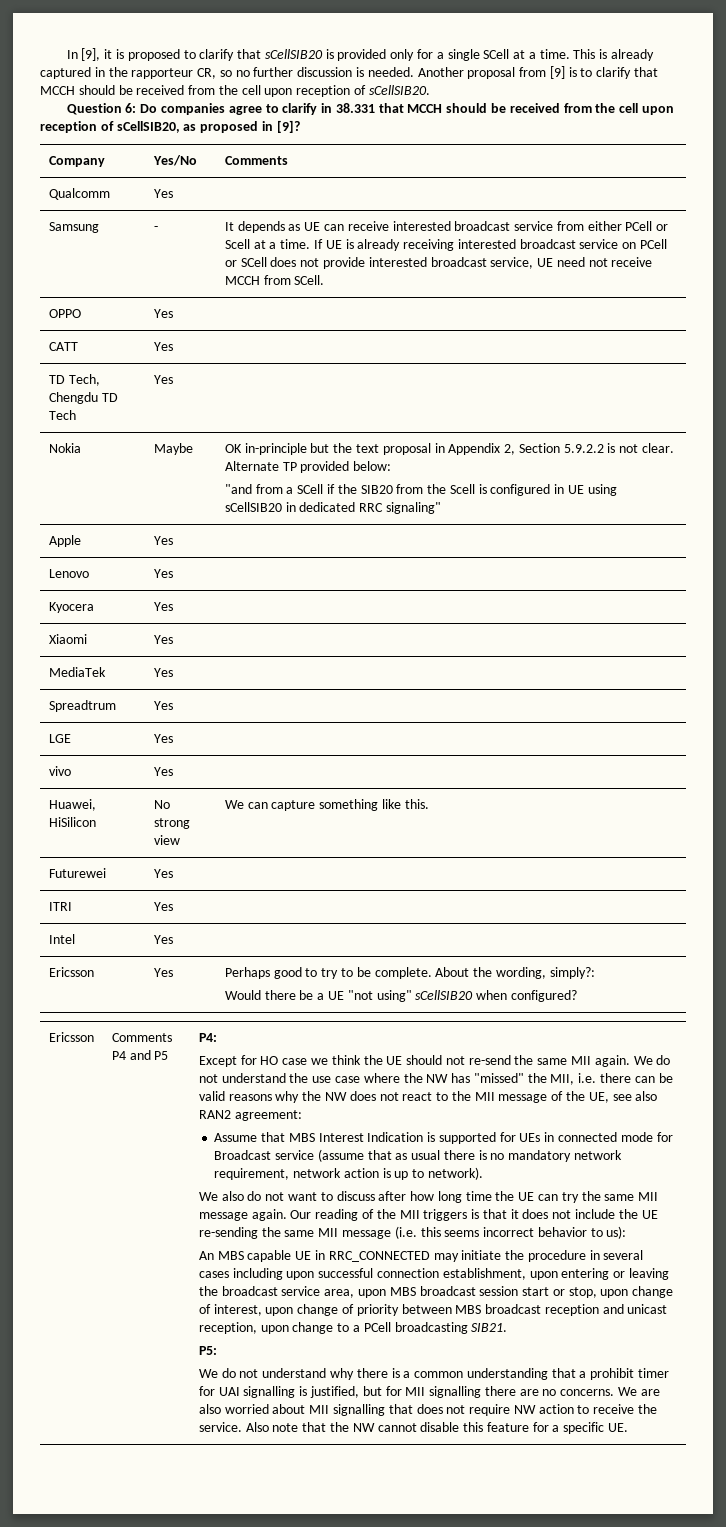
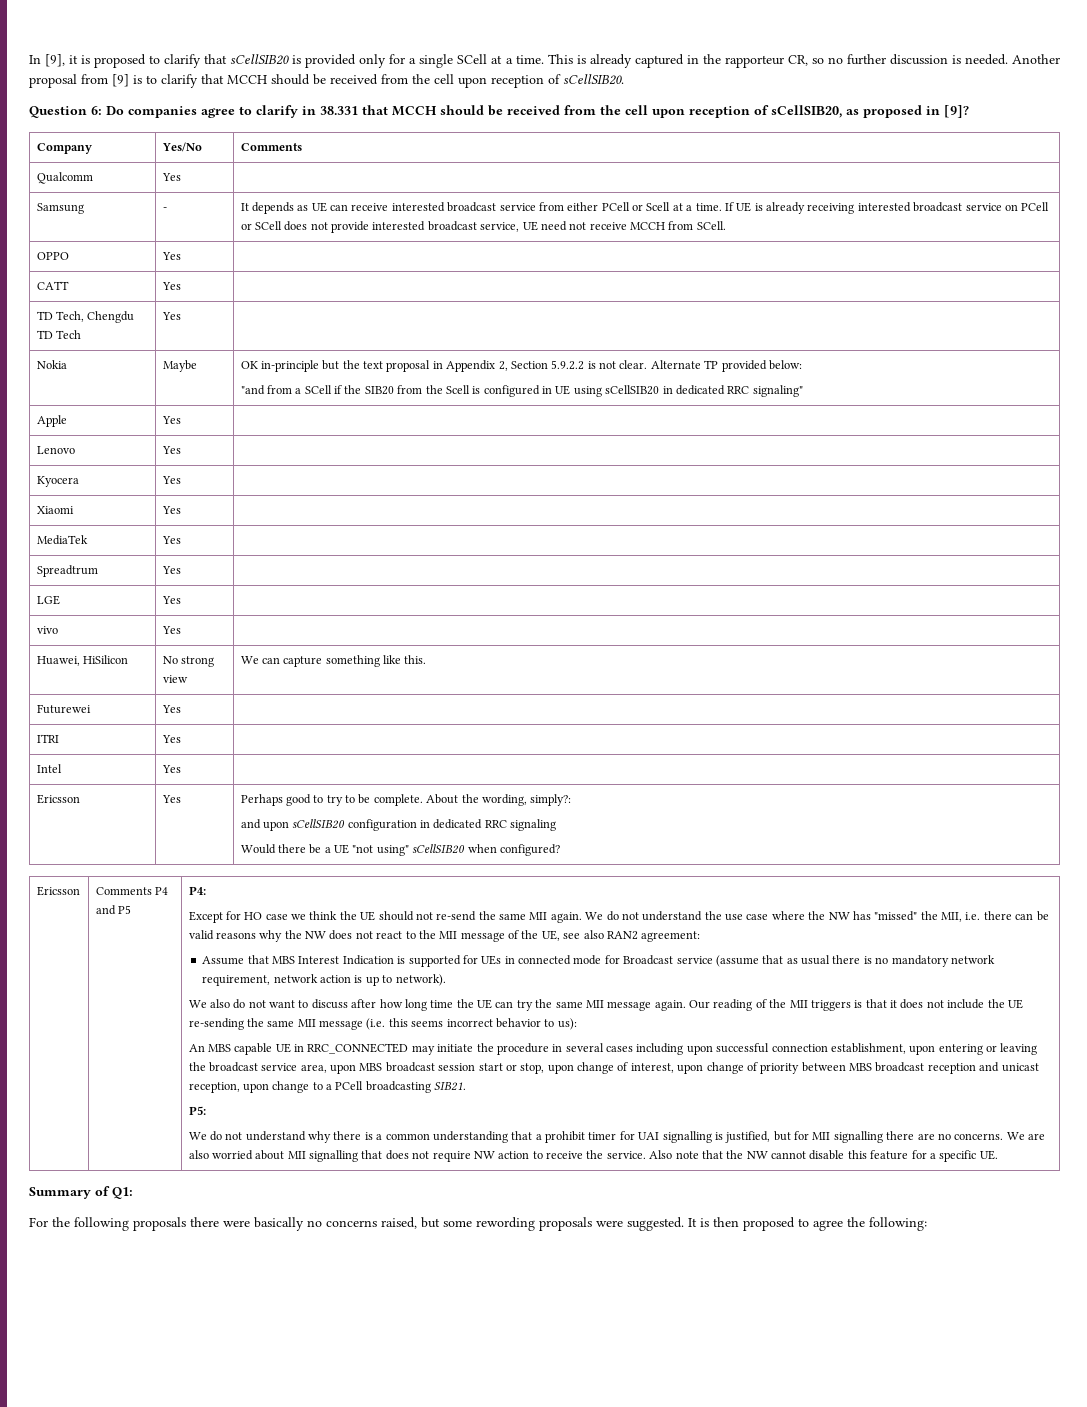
  Ericsson | Yes | Perhaps good to try to be complete. About the wording, simply?:
+ and upon sCellSIB20 configuration in dedicated RRC signaling
+ Summary of Q1:
+ For the following proposals there were basically no concerns raised, but some rewording proposals were suggested. It is then proposed to agree the following:

